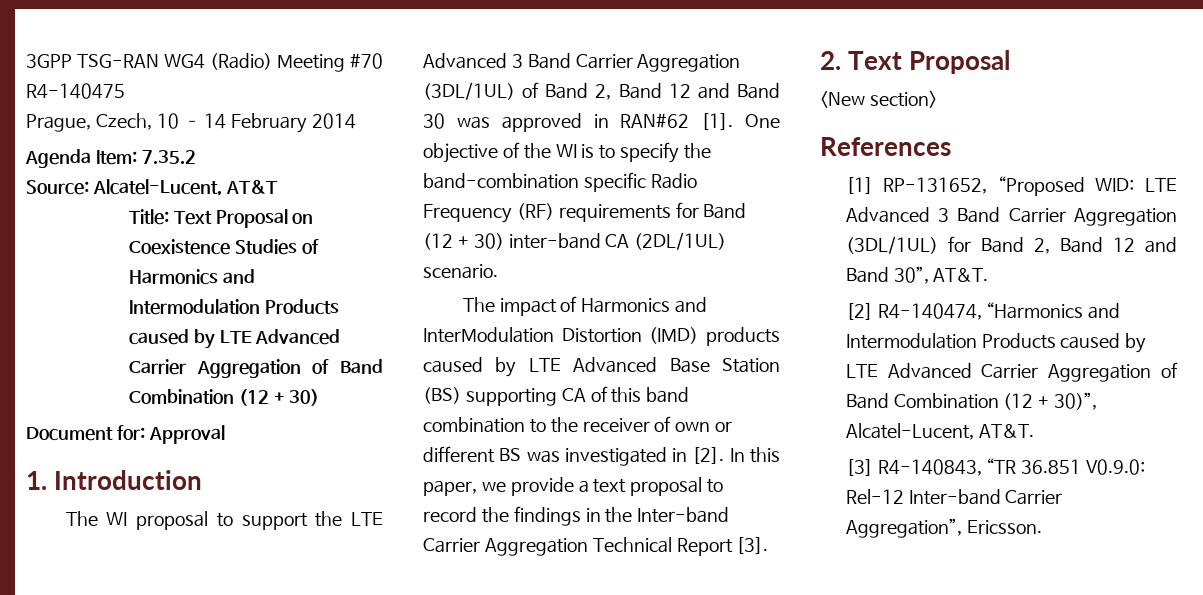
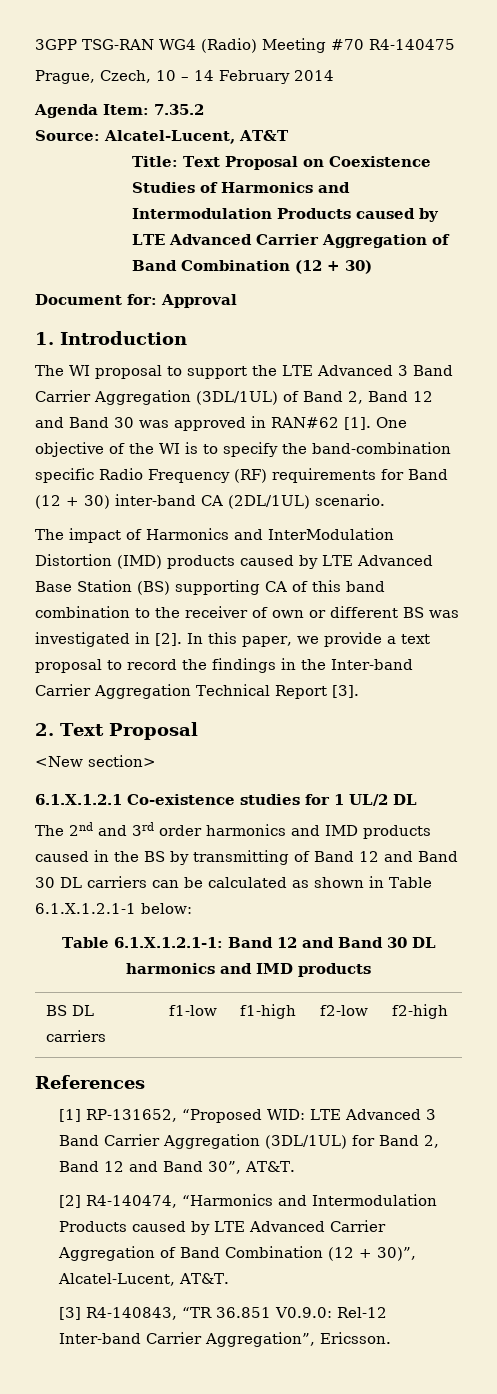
+ 6.1.X.1.2.1 Co-existence studies for 1 UL/2 DL
+ The 2nd and 3rd order harmonics and IMD products caused in the BS by transmitting of Band 12 and Band 30 DL carriers can be calculated as shown in Table 6.1.X.1.2.1-1 below:
+ Table 6.1.X.1.2.1-1: Band 12 and Band 30 DL harmonics and IMD products
+ BS DL carriers | f1-low | f1-high | f2-low | f2-high

